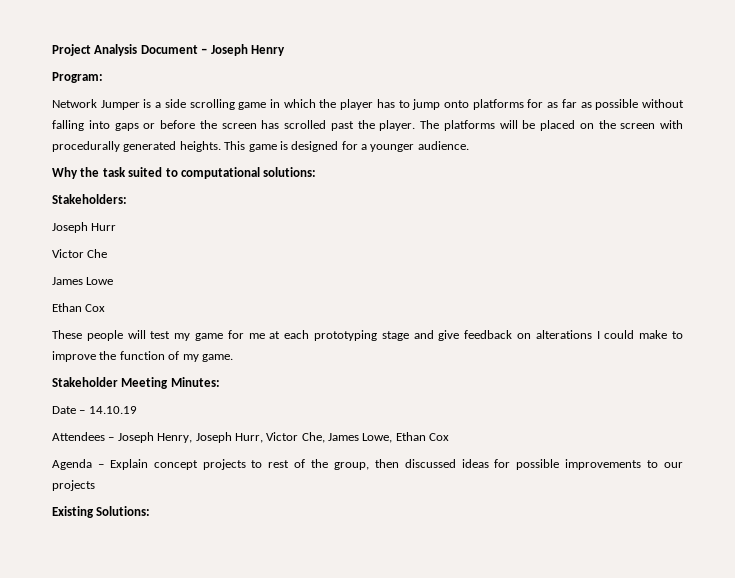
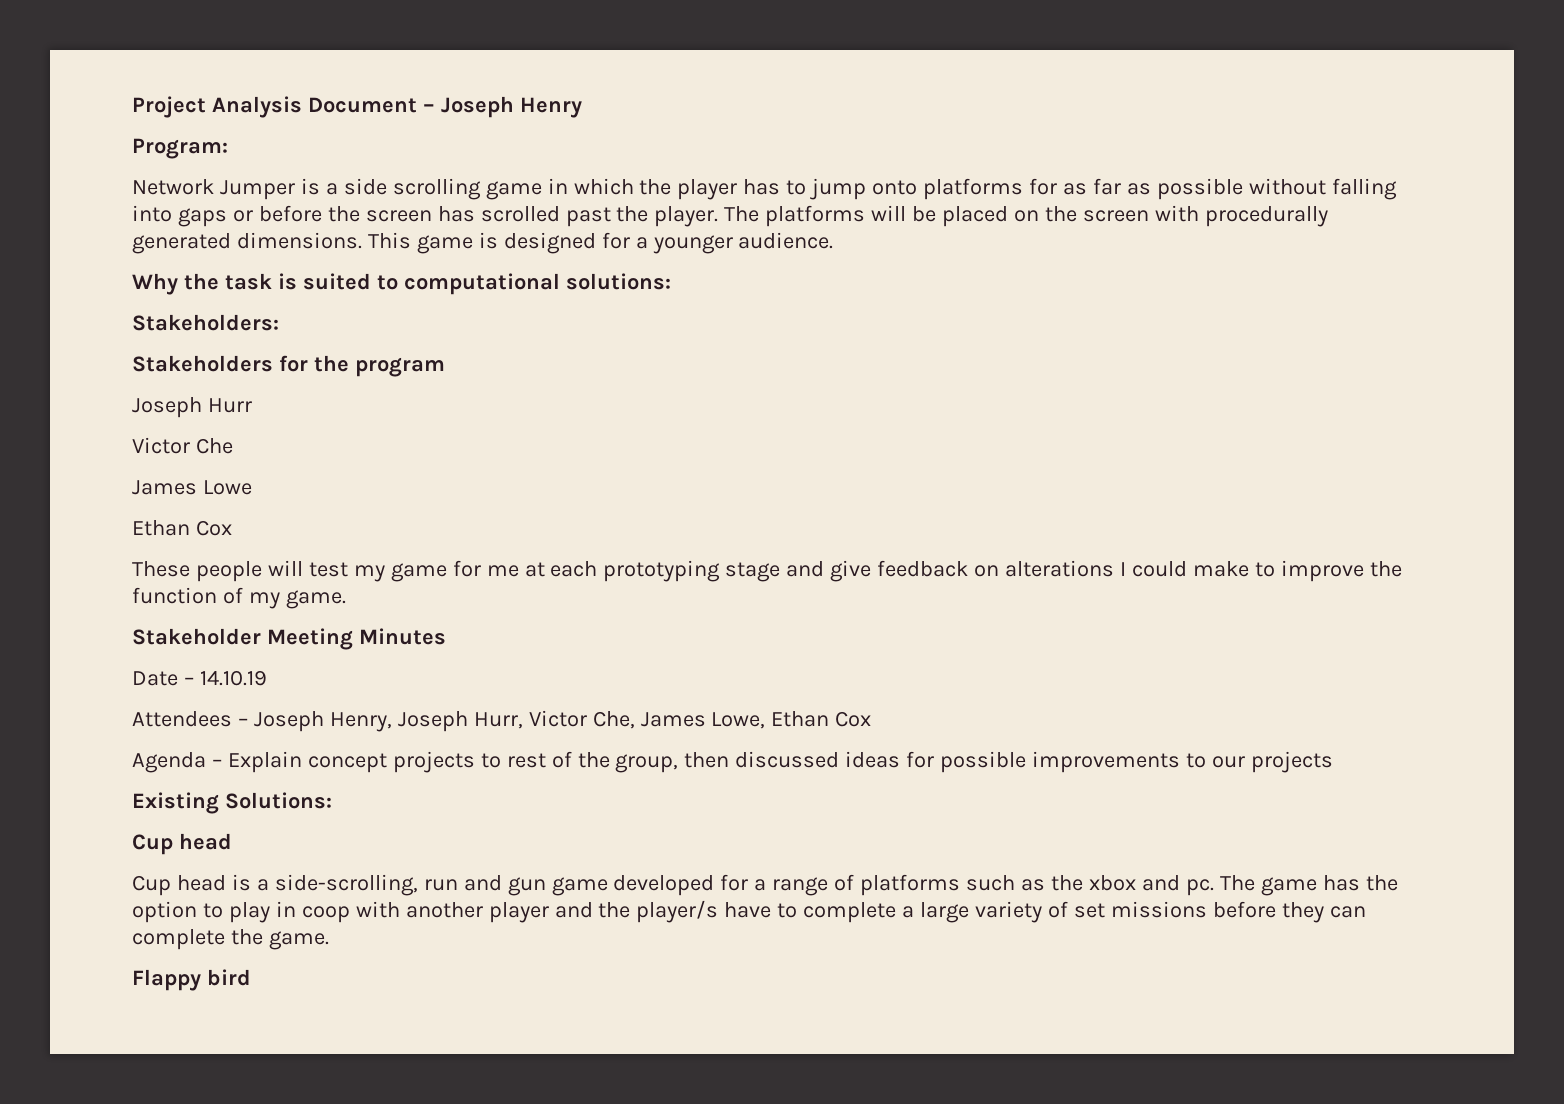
- The platforms will be placed on the screen with procedurally generated heights.
+ The platforms will be placed on the screen with procedurally generated dimensions.
- Why the task suited to computational solutions:
+ Why the task is suited to computational solutions:
+ Stakeholders for the program
- Stakeholder Meeting Minutes:
+ Stakeholder Meeting Minutes
  Existing Solutions:
+ Cup head
+ Cup head is a side-scrolling, run and gun game developed for a range of platforms such as the xbox and pc. The game has the option to play in coop with another player and the player/s have to complete a large variety of set missions before they can complete the game.
+ Flappy bird

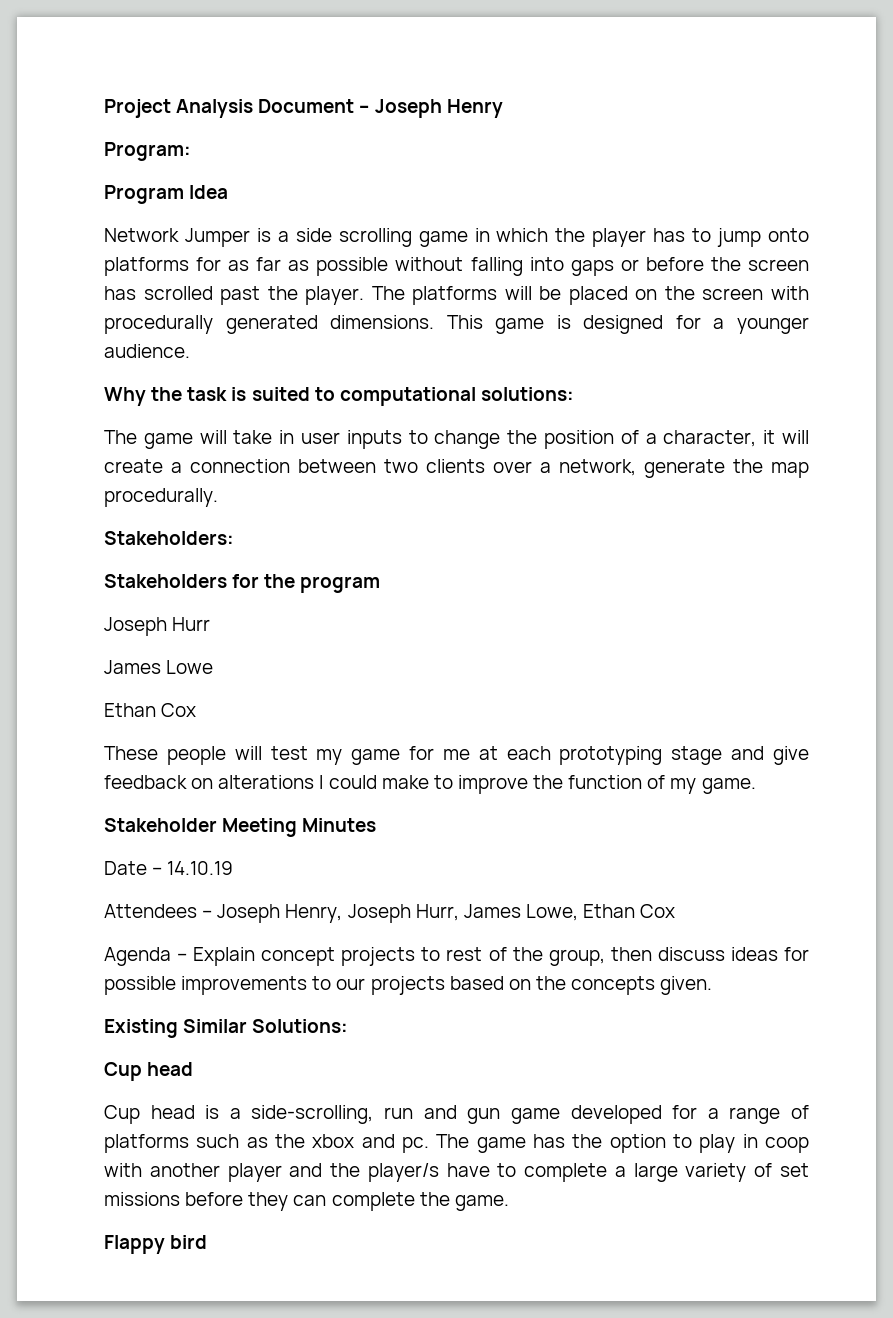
+ Program Idea
+ The game will take in user inputs to change the position of a character, it will create a connection between two clients over a network, generate the map procedurally.
- Victor Che
- Attendees – Joseph Henry, Joseph Hurr, Victor Che, James Lowe, Ethan Cox
+ Attendees – Joseph Henry, Joseph Hurr, James Lowe, Ethan Cox
- Agenda – Explain concept projects to rest of the group, then discussed ideas for possible improvements to our projects
+ Agenda – Explain concept projects to rest of the group, then discuss ideas for possible improvements to our projects based on the concepts given.
- Existing Solutions:
+ Existing Similar Solutions:

